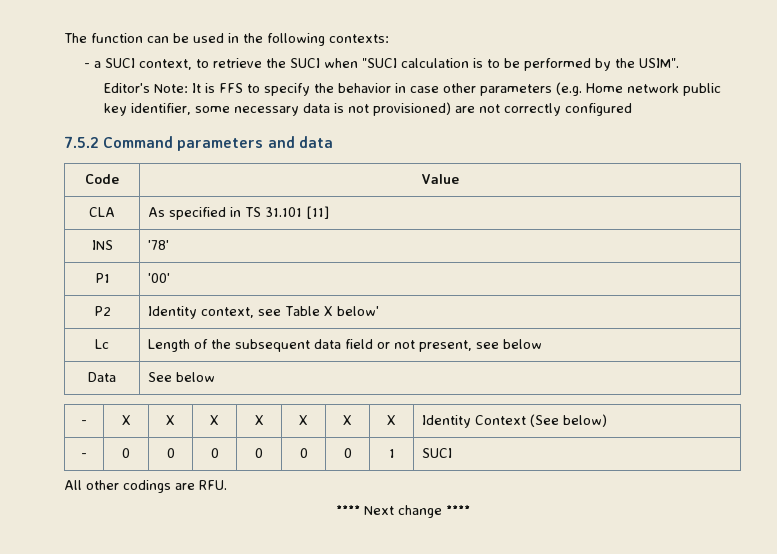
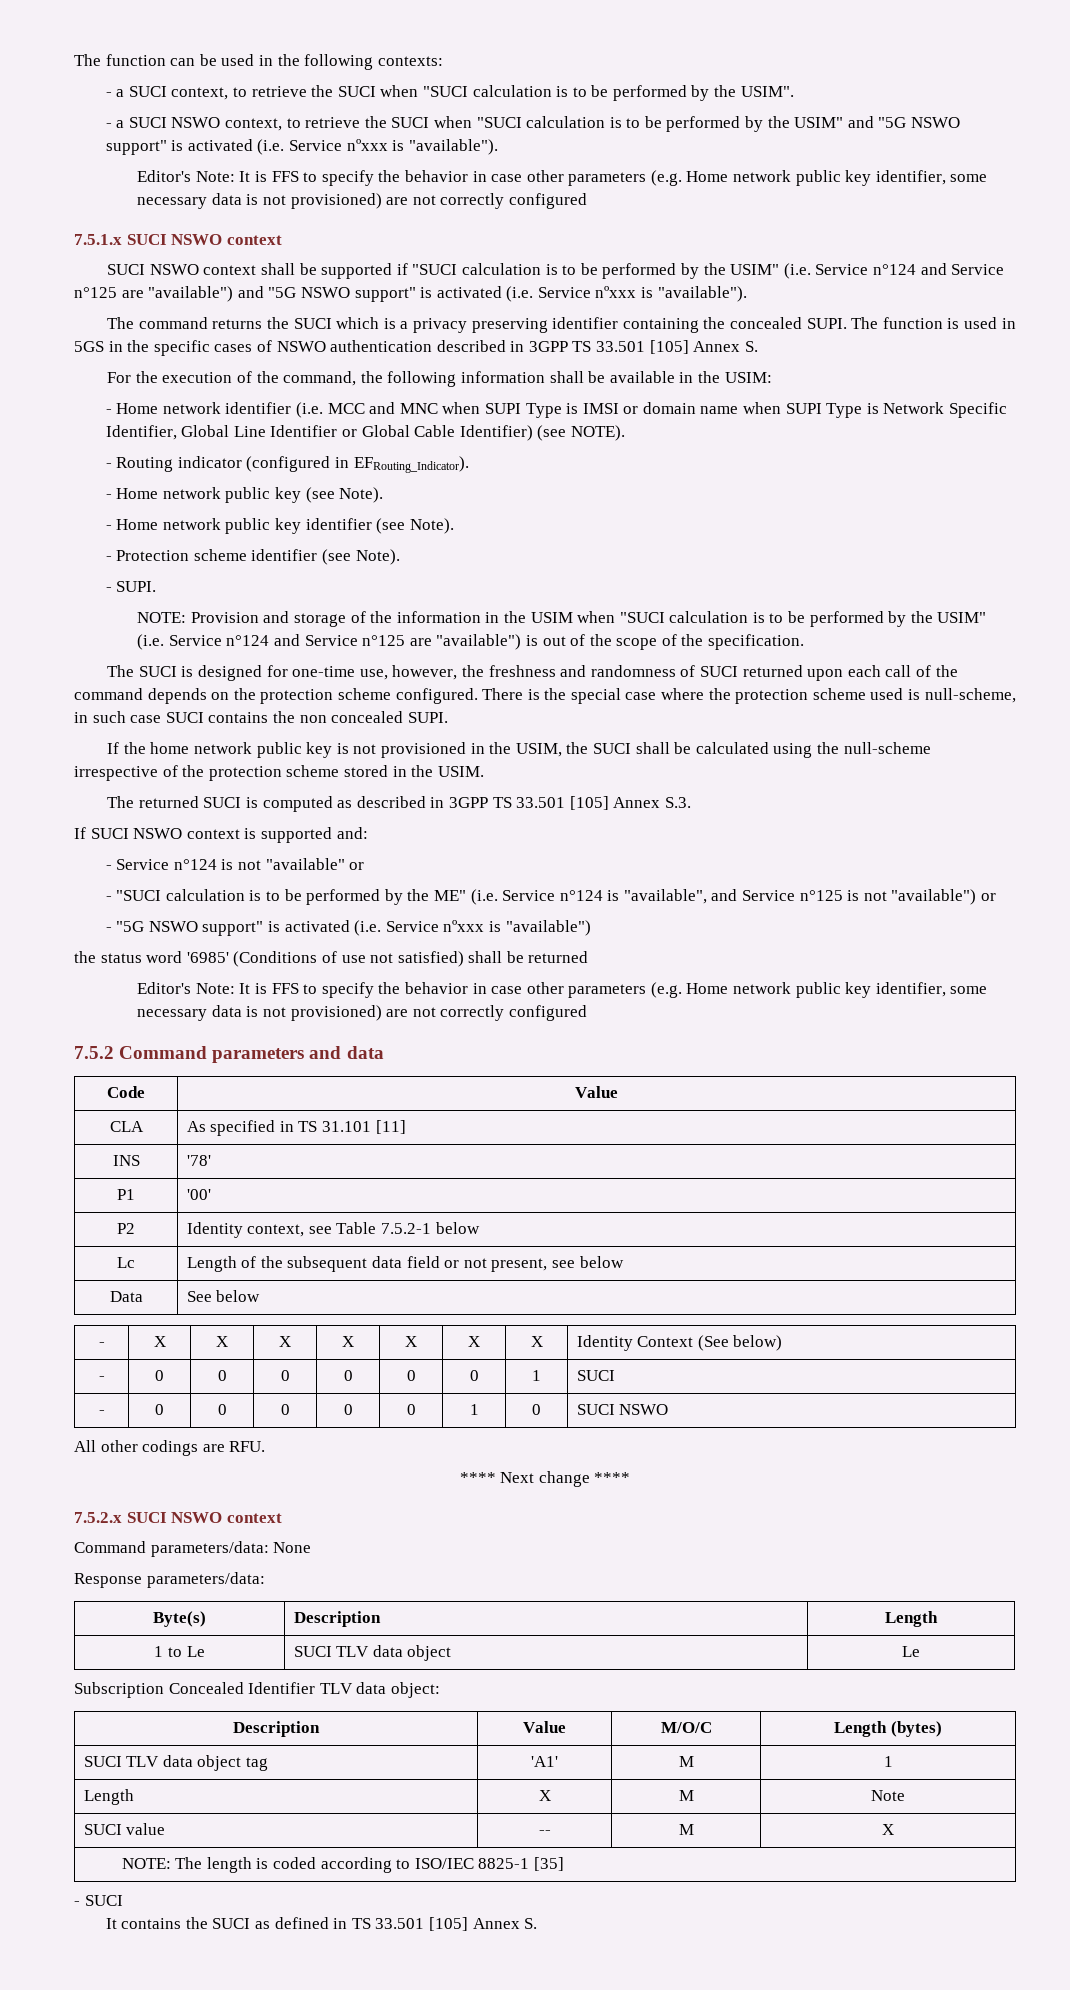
+ - a SUCI NSWO context, to retrieve the SUCI when "SUCI calculation is to be performed by the USIM" and "5G NSWO support" is activated (i.e. Service nºxxx is "available").
+ Editor's Note: It is FFS to specify the behavior in case other parameters (e.g. Home network public key identifier, some necessary data is not provisioned) are not correctly configured
+ 7.5.1.x SUCI NSWO context
+ SUCI NSWO context shall be supported if "SUCI calculation is to be performed by the USIM" (i.e. Service n°124 and Service n°125 are "available") and "5G NSWO support" is activated (i.e. Service nºxxx is "available").
+ The command returns the SUCI which is a privacy preserving identifier containing the concealed SUPI. The function is used in 5GS in the specific cases of NSWO authentication described in 3GPP TS 33.501 [105] Annex S.
+ For the execution of the command, the following information shall be available in the USIM:
+ - Home network identifier (i.e. MCC and MNC when SUPI Type is IMSI or domain name when SUPI Type is Network Specific Identifier, Global Line Identifier or Global Cable Identifier) (see NOTE).
+ - Routing indicator (configured in EFRouting_Indicator).
+ - Home network public key (see Note).
+ - Home network public key identifier (see Note).
+ - Protection scheme identifier (see Note).
+ - SUPI.
+ NOTE: Provision and storage of the information in the USIM when "SUCI calculation is to be performed by the USIM" (i.e. Service n°124 and Service n°125 are "available") is out of the scope of the specification.
+ The SUCI is designed for one-time use, however, the freshness and randomness of SUCI returned upon each call of the command depends on the protection scheme configured. There is the special case where the protection scheme used is null-scheme, in such case SUCI contains the non concealed SUPI.
+ If the home network public key is not provisioned in the USIM, the SUCI shall be calculated using the null-scheme irrespective of the protection scheme stored in the USIM.
+ The returned SUCI is computed as described in 3GPP TS 33.501 [105] Annex S.3.
+ If SUCI NSWO context is supported and:
+ - Service n°124 is not "available" or
+ - "SUCI calculation is to be performed by the ME" (i.e. Service n°124 is "available", and Service n°125 is not "available") or
+ - "5G NSWO support" is activated (i.e. Service nºxxx is "available")
+ the status word '6985' (Conditions of use not satisfied) shall be returned
- P2 | Identity context, see Table X below'
+ P2 | Identity context, see Table 7.5.2-1 below
+ - | 0 | 0 | 0 | 0 | 0 | 1 | 0 | SUCI NSWO
+ 7.5.2.x SUCI NSWO context
+ Command parameters/data: None
+ Response parameters/data:
+ Byte(s) | Description | Length
+ 1 to Le | SUCI TLV data object | Le
+ Subscription Concealed Identifier TLV data object:
+ Description | Value | M/O/C | Length (bytes)
+ SUCI TLV data object tag | 'A1' | M | 1
+ Length | X | M | Note
+ SUCI value | -- | M | X
+ NOTE: The length is coded according to ISO/IEC 8825-1 [35]
+ - SUCI
+ It contains the SUCI as defined in TS 33.501 [105] Annex S.

